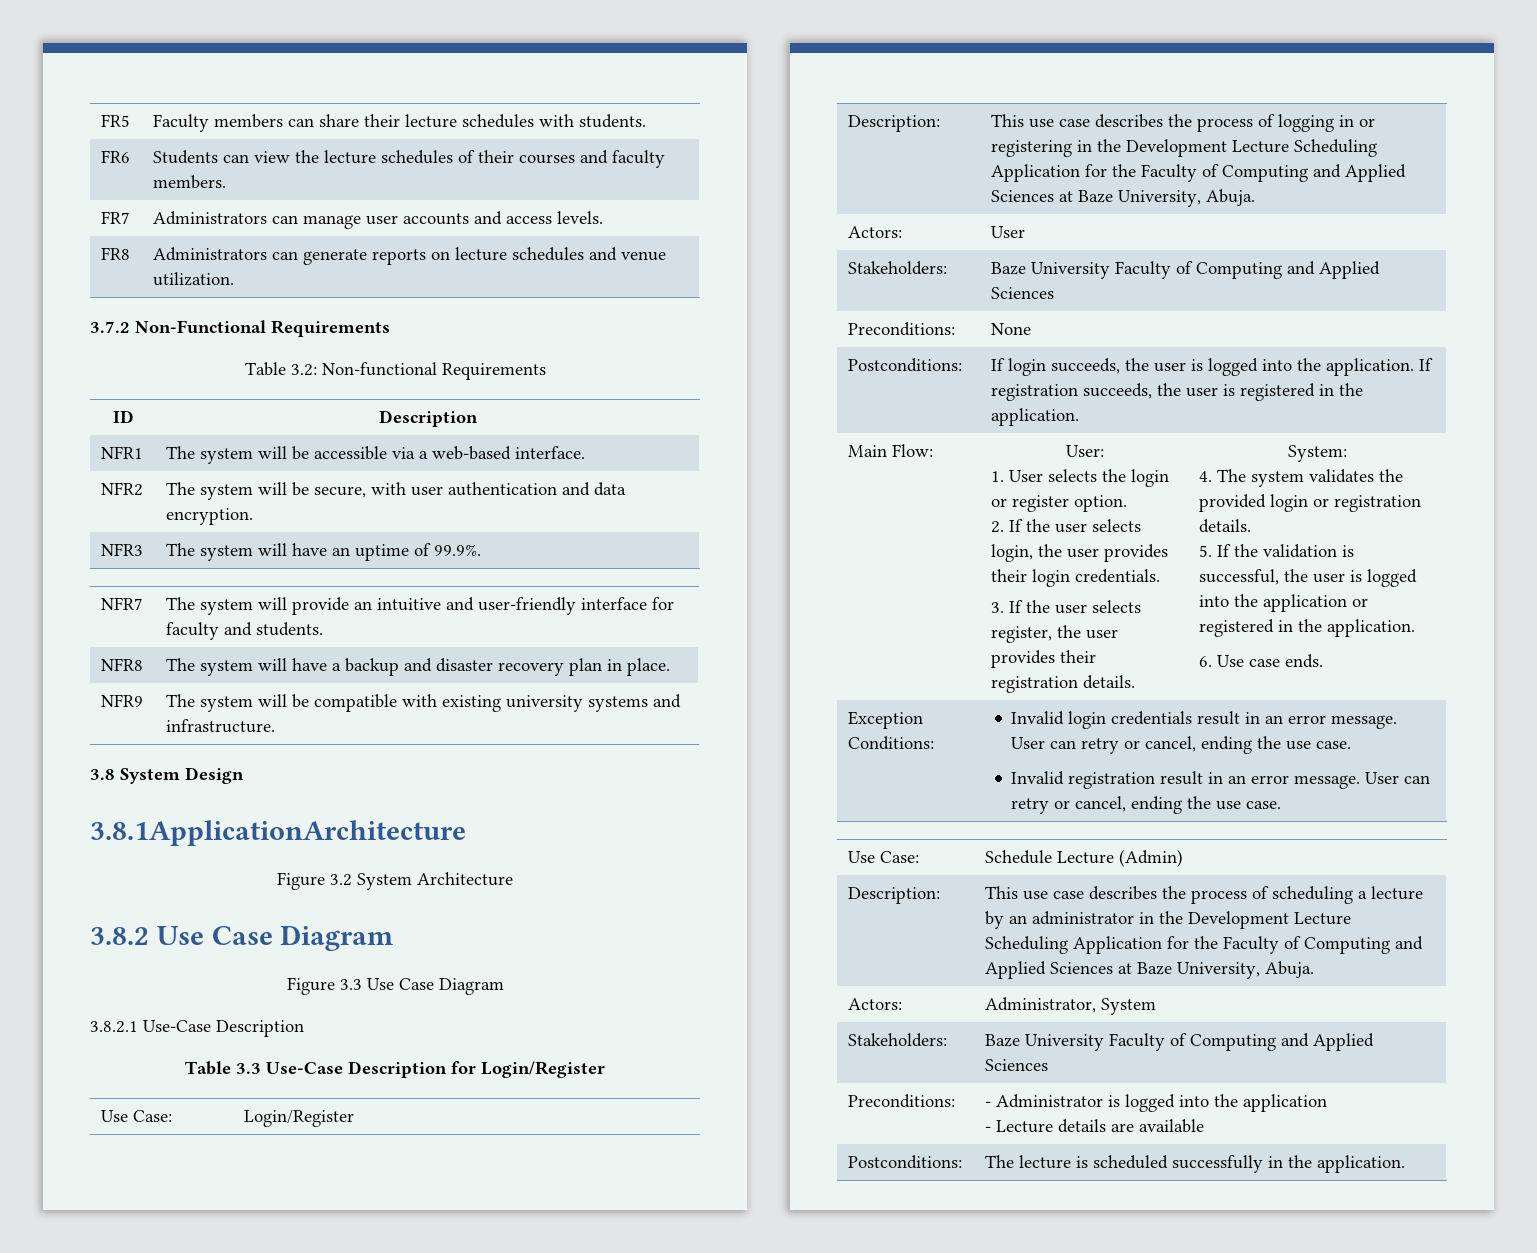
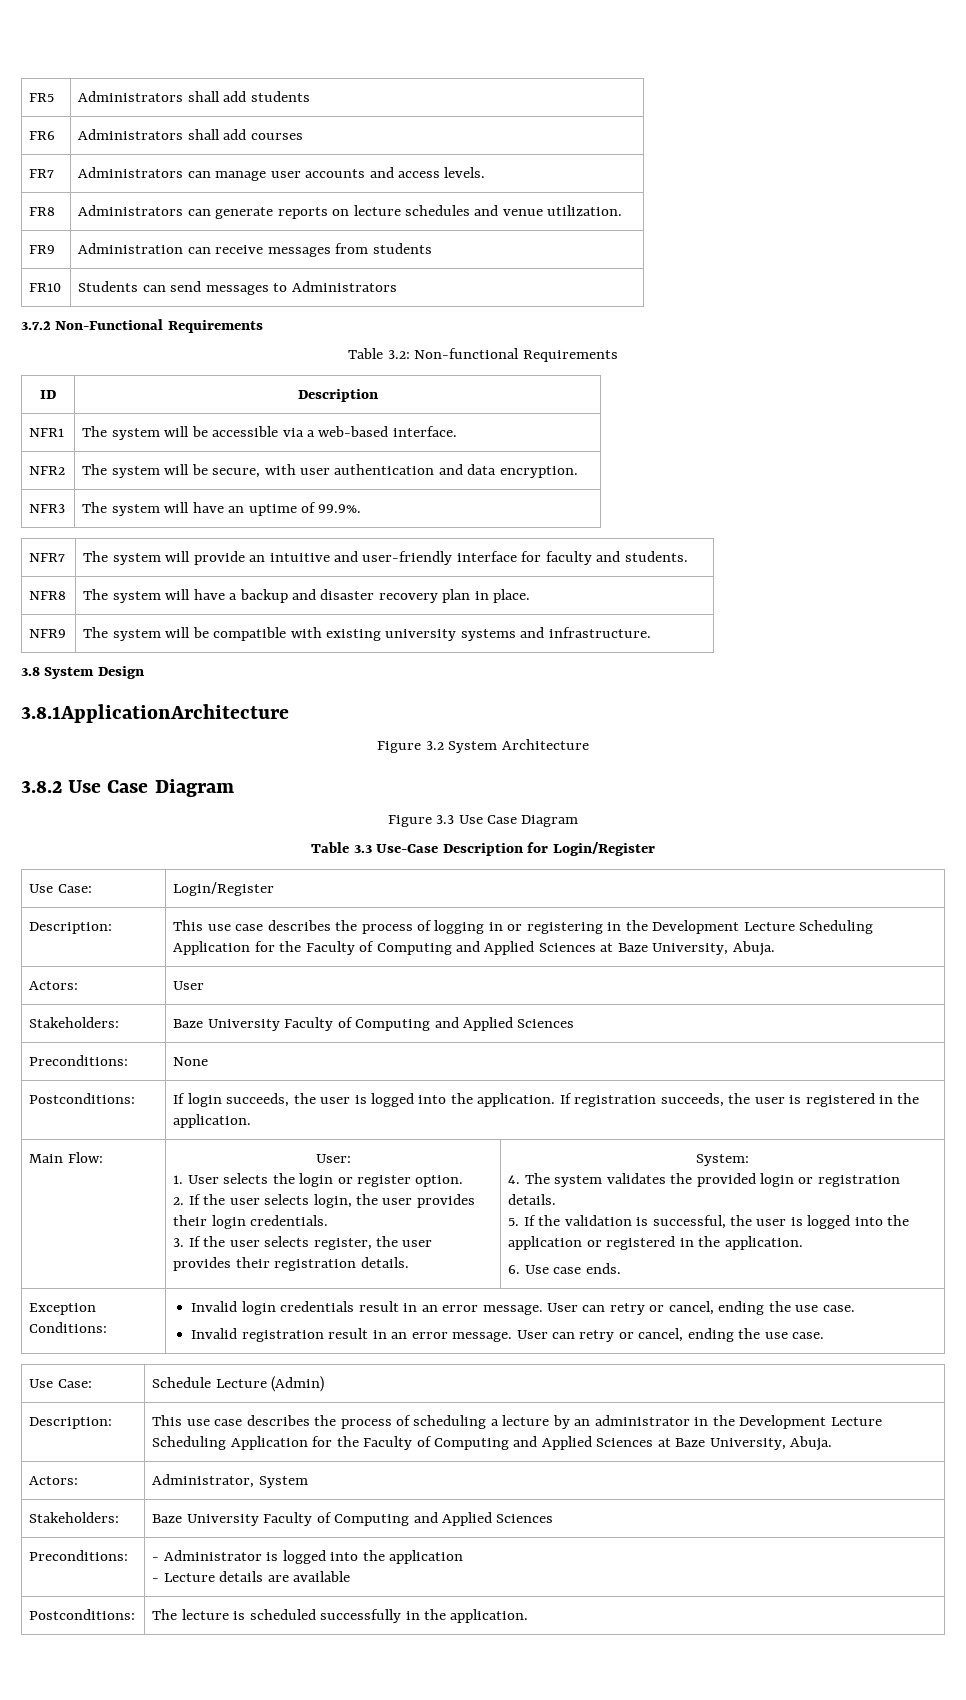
- FR5 | Faculty members can share their lecture schedules with students.
- FR6 | Students can view the lecture schedules of their courses and faculty members.
+ FR5 | Administrators shall add students
+ FR6 | Administrators shall add courses
+ FR9 | Administration can receive messages from students
+ FR10 | Students can send messages to Administrators
- 3.8.2.1 Use-Case Description

